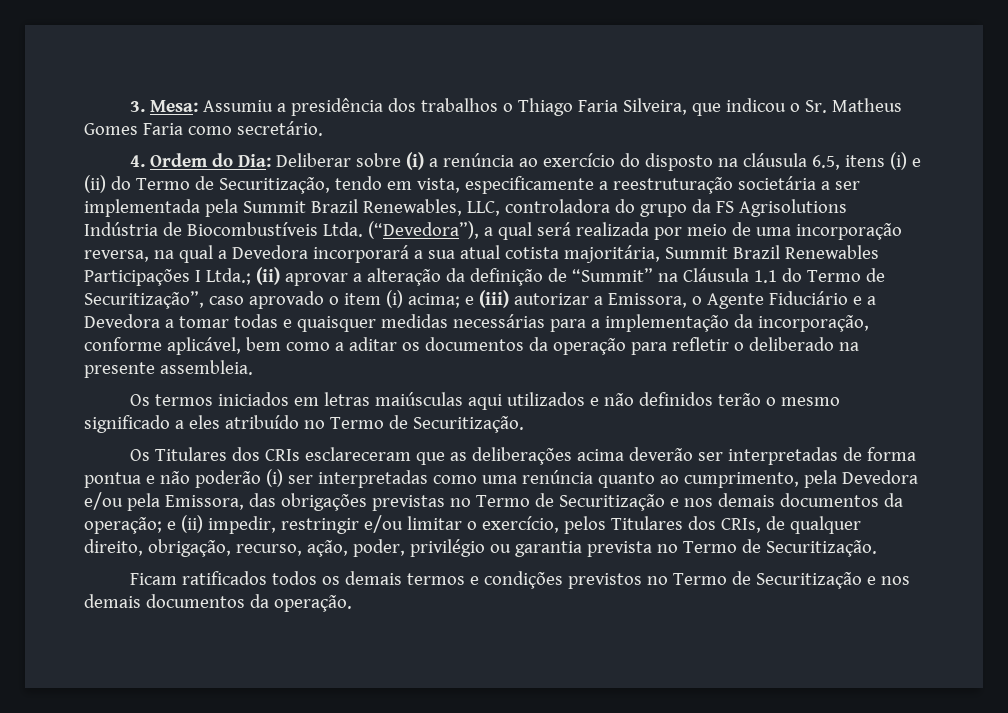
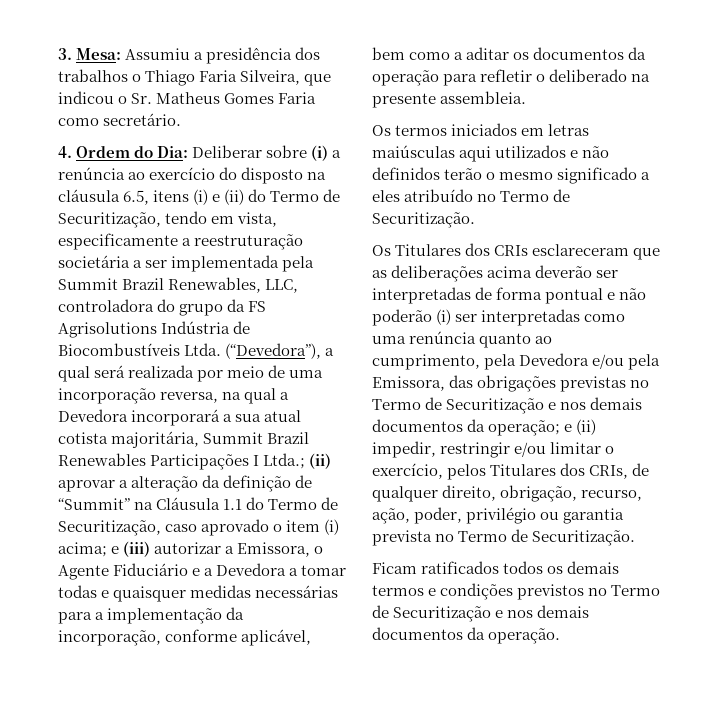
- (ii) aprovar a alteração da definição de “Summit” na Cláusula 1.1 do Termo de Securitização”, caso aprovado o item (i) acima;
+ (ii) aprovar a alteração da definição de “Summit” na Cláusula 1.1 do Termo de Securitização, caso aprovado o item (i) acima;
- Os Titulares dos CRIs esclareceram que as deliberações acima deverão ser interpretadas de forma pontua e não poderão (i) ser interpretadas como uma renúncia quanto ao cumprimento, pela Devedora e/ou pela Emissora, das obrigações previstas no Termo de Securitização e nos demais documentos da operação;
+ Os Titulares dos CRIs esclareceram que as deliberações acima deverão ser interpretadas de forma pontual e não poderão (i) ser interpretadas como uma renúncia quanto ao cumprimento, pela Devedora e/ou pela Emissora, das obrigações previstas no Termo de Securitização e nos demais documentos da operação;

